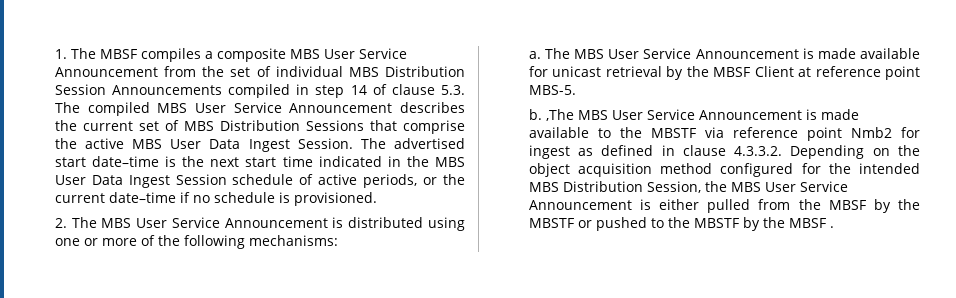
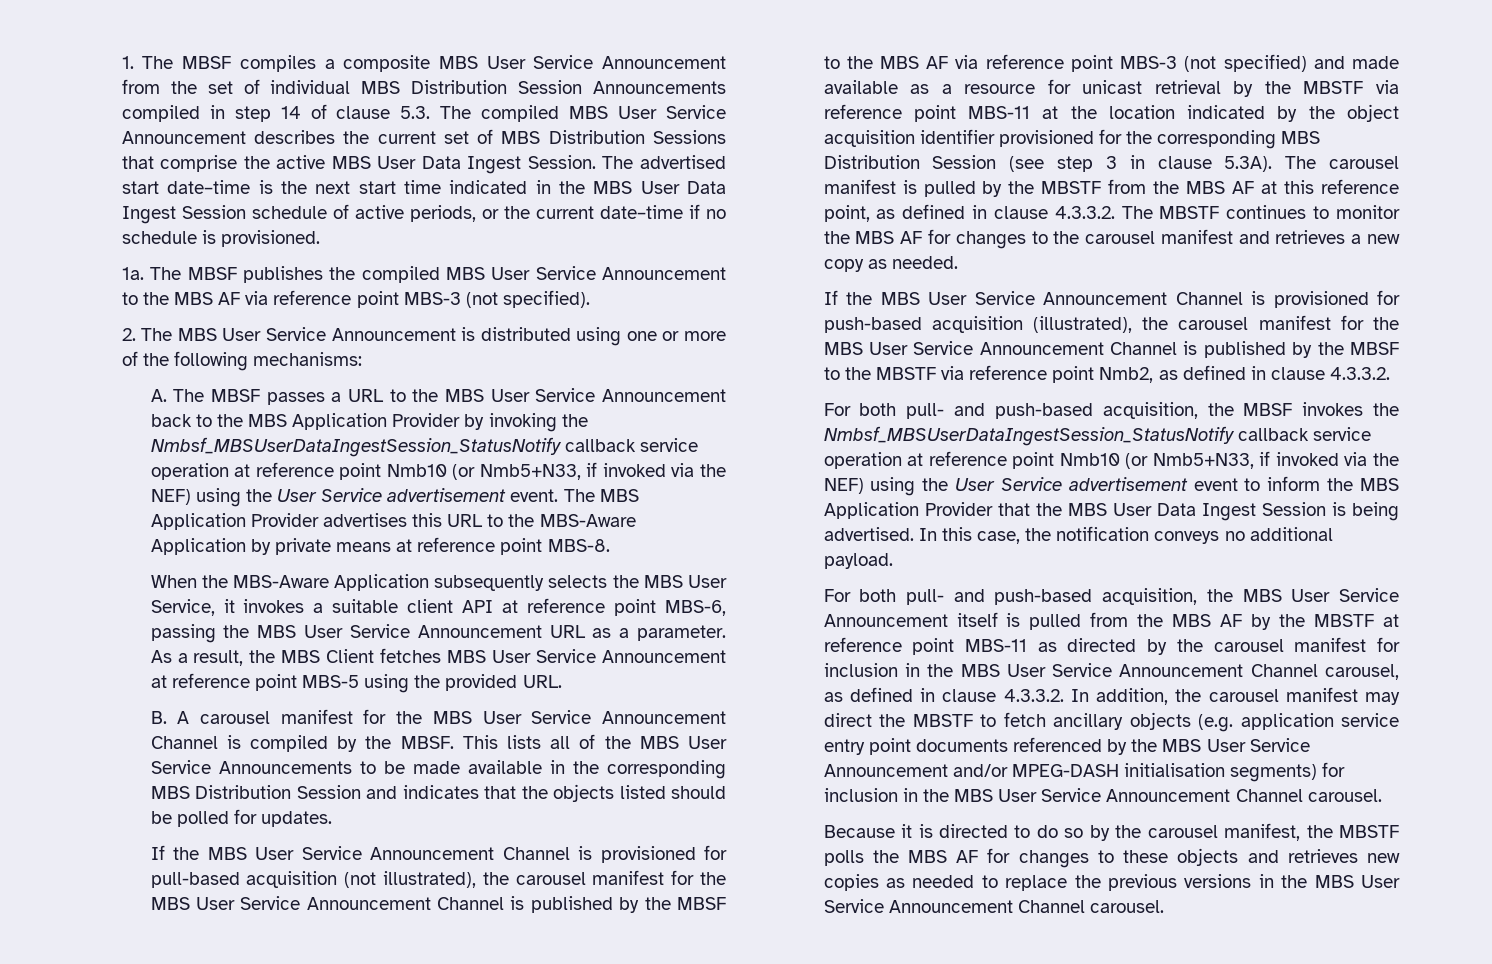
+ 1a. The MBSF publishes the compiled MBS User Service Announcement to the MBS AF via reference point MBS-3 (not specified).
- a. The MBS User Service Announcement is made available for unicast retrieval by the MBSF Client at reference point MBS-5.
- b. ,The MBS User Service Announcement is made available to the MBSTF via reference point Nmb2 for ingest as defined in clause 4.3.3.2. Depending on the object acquisition method configured for the intended MBS Distribution Session, the MBS User Service Announcement is either pulled from the MBSF by the MBSTF or pushed to the MBSTF by the MBSF .
+ A. The MBSF passes a URL to the MBS User Service Announcement back to the MBS Application Provider by invoking the Nmbsf_MBSUserDataIngestSession_StatusNotify callback service operation at reference point Nmb10 (or Nmb5+N33, if invoked via the NEF) using the User Service advertisement event. The MBS Application Provider advertises this URL to the MBS-Aware Application by private means at reference point MBS-8.
+ When the MBS-Aware Application subsequently selects the MBS User Service, it invokes a suitable client API at reference point MBS-6, passing the MBS User Service Announcement URL as a parameter. As a result, the MBS Client fetches MBS User Service Announcement at reference point MBS-5 using the provided URL.
+ B. A carousel manifest for the MBS User Service Announcement Channel is compiled by the MBSF. This lists all of the MBS User Service Announcements to be made available in the corresponding MBS Distribution Session and indicates that the objects listed should be polled for updates.
+ If the MBS User Service Announcement Channel is provisioned for pull-based acquisition (not illustrated), the carousel manifest for the MBS User Service Announcement Channel is published by the MBSF to the MBS AF via reference point MBS-3 (not specified) and made available as a resource for unicast retrieval by the MBSTF via reference point MBS-11 at the location indicated by the object acquisition identifier provisioned for the corresponding MBS Distribution Session (see step 3 in clause 5.3A). The carousel manifest is pulled by the MBSTF from the MBS AF at this reference point, as defined in clause 4.3.3.2. The MBSTF continues to monitor the MBS AF for changes to the carousel manifest and retrieves a new copy as needed.
+ If the MBS User Service Announcement Channel is provisioned for push-based acquisition (illustrated), the carousel manifest for the MBS User Service Announcement Channel is published by the MBSF to the MBSTF via reference point Nmb2, as defined in clause 4.3.3.2.
+ For both pull- and push-based acquisition, the MBSF invokes the Nmbsf_MBSUserDataIngestSession_StatusNotify callback service operation at reference point Nmb10 (or Nmb5+N33, if invoked via the NEF) using the User Service advertisement event to inform the MBS Application Provider that the MBS User Data Ingest Session is being advertised. In this case, the notification conveys no additional payload.
+ For both pull- and push-based acquisition, the MBS User Service Announcement itself is pulled from the MBS AF by the MBSTF at reference point MBS-11 as directed by the carousel manifest for inclusion in the MBS User Service Announcement Channel carousel, as defined in clause 4.3.3.2. In addition, the carousel manifest may direct the MBSTF to fetch ancillary objects (e.g. application service entry point documents referenced by the MBS User Service Announcement and/or MPEG-DASH initialisation segments) for inclusion in the MBS User Service Announcement Channel carousel.
+ Because it is directed to do so by the carousel manifest, the MBSTF polls the MBS AF for changes to these objects and retrieves new copies as needed to replace the previous versions in the MBS User Service Announcement Channel carousel.

